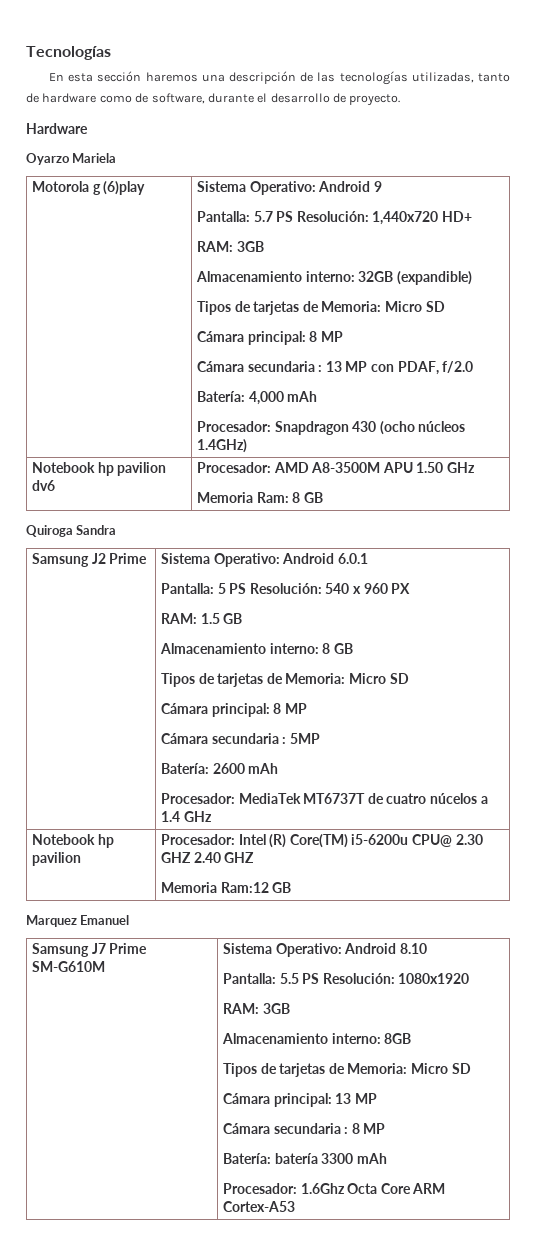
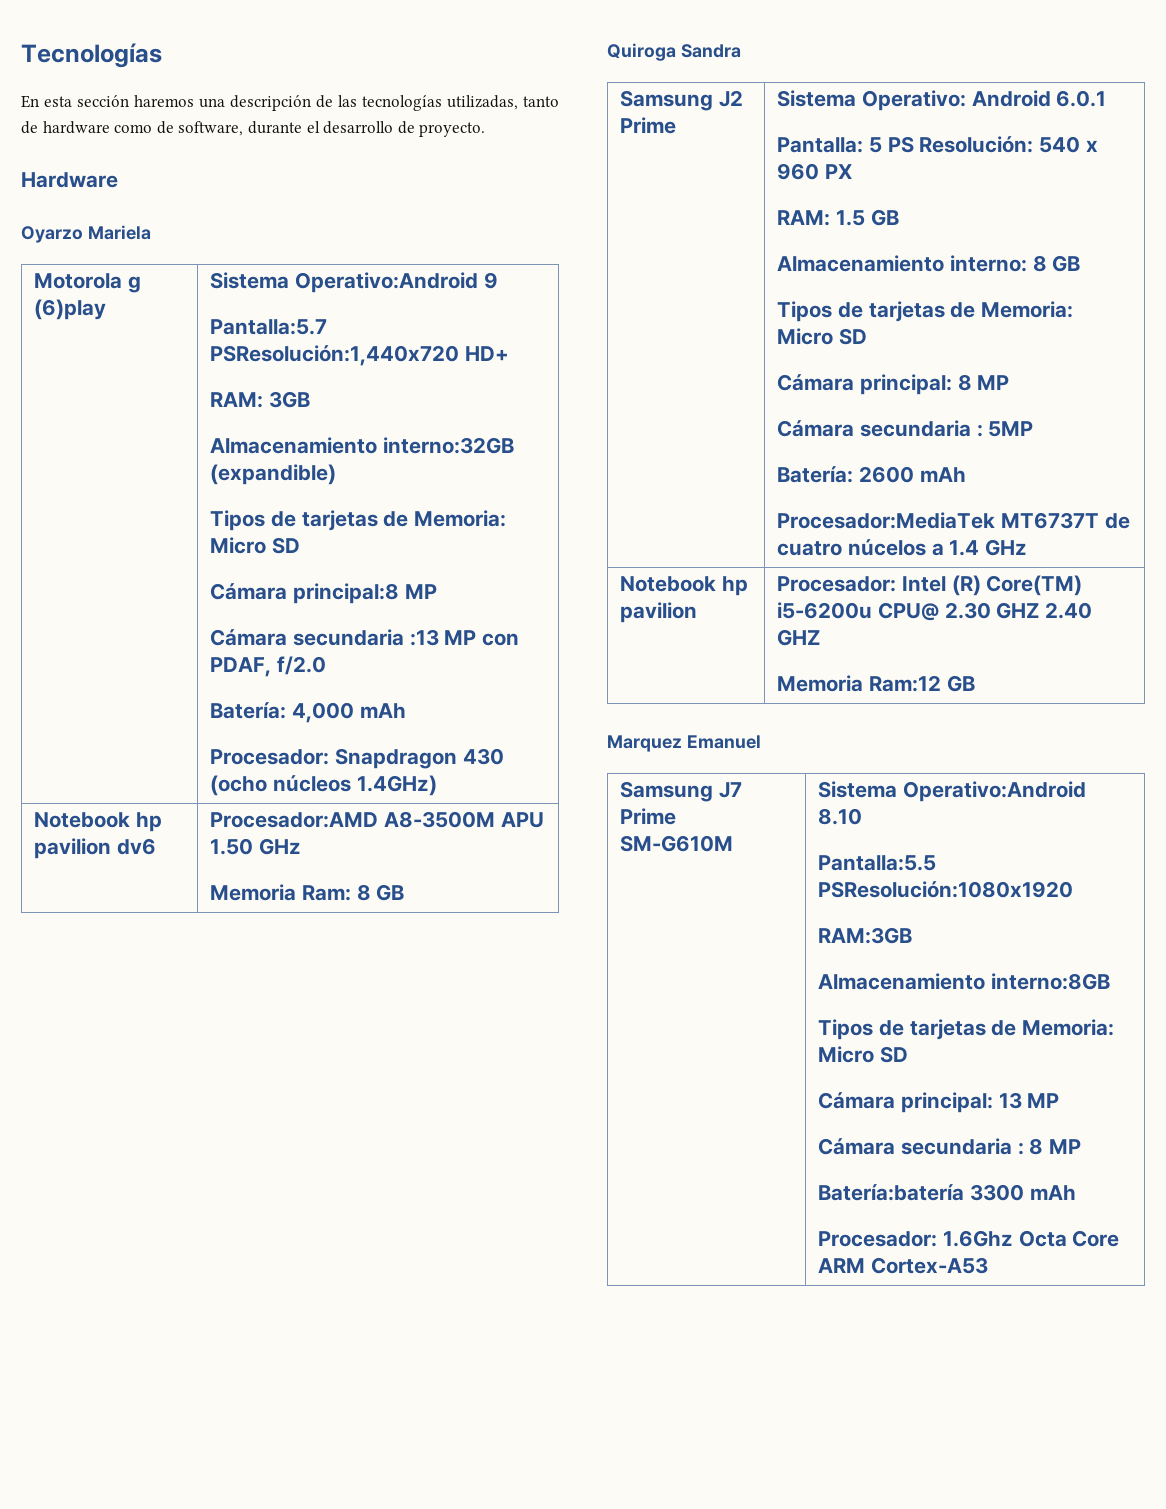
- Sistema Operativo: Android 9
+ Sistema Operativo:Android 9
- Pantalla: 5.7 PS Resolución: 1,440x720 HD+
+ Pantalla:5.7 PSResolución:1,440x720 HD+
- Almacenamiento interno: 32GB (expandible)
+ Almacenamiento interno:32GB (expandible)
  Tipos de tarjetas de Memoria: Micro SD
- Cámara principal: 8 MP
- Cámara secundaria : 13 MP con PDAF, f/2.0
+ Cámara principal:8 MP
+ Cámara secundaria :13 MP con PDAF, f/2.0
- Notebook hp pavilion dv6 | Procesador: AMD A8-3500M APU 1.50 GHz
+ Notebook hp pavilion dv6 | Procesador:AMD A8-3500M APU 1.50 GHz
- Procesador: MediaTek MT6737T de cuatro núcelos a 1.4 GHz
+ Procesador:MediaTek MT6737T de cuatro núcelos a 1.4 GHz
- Sistema Operativo: Android 8.10
+ Sistema Operativo:Android 8.10
- Pantalla: 5.5 PS Resolución: 1080x1920
- RAM: 3GB
- Almacenamiento interno: 8GB
+ Pantalla:5.5 PSResolución:1080x1920
+ RAM:3GB
+ Almacenamiento interno:8GB
- Batería: batería 3300 mAh
+ Batería:batería 3300 mAh

